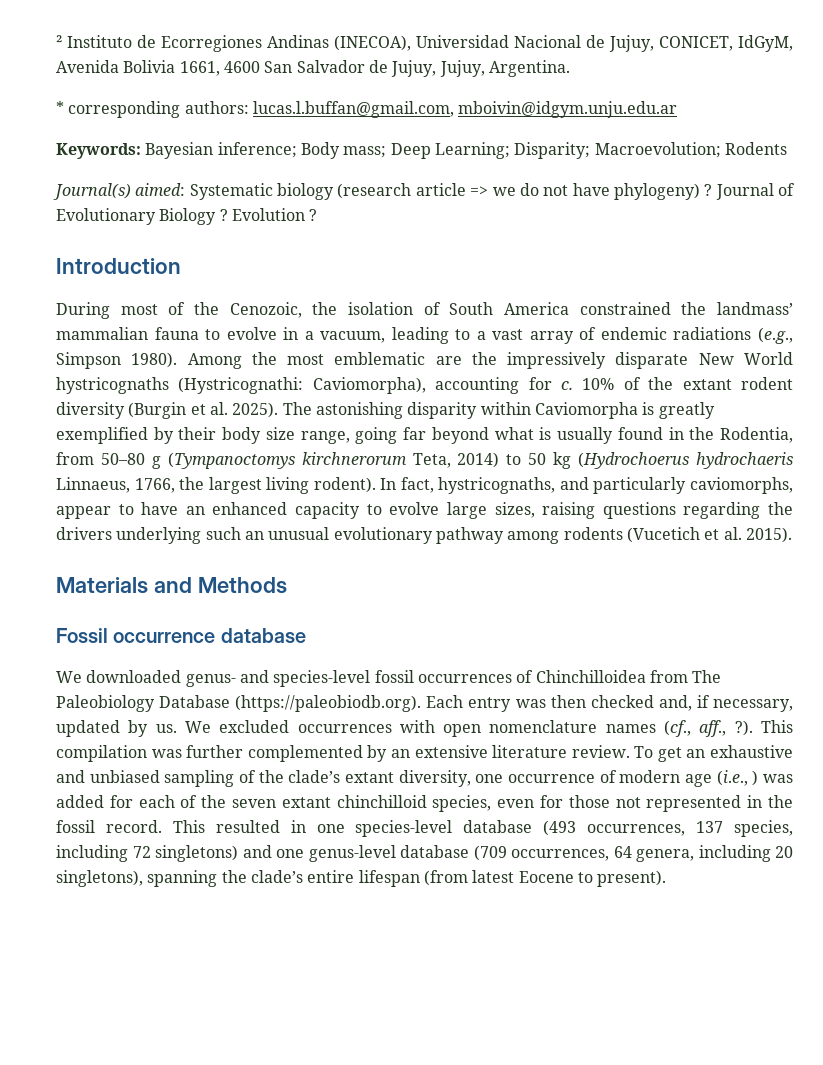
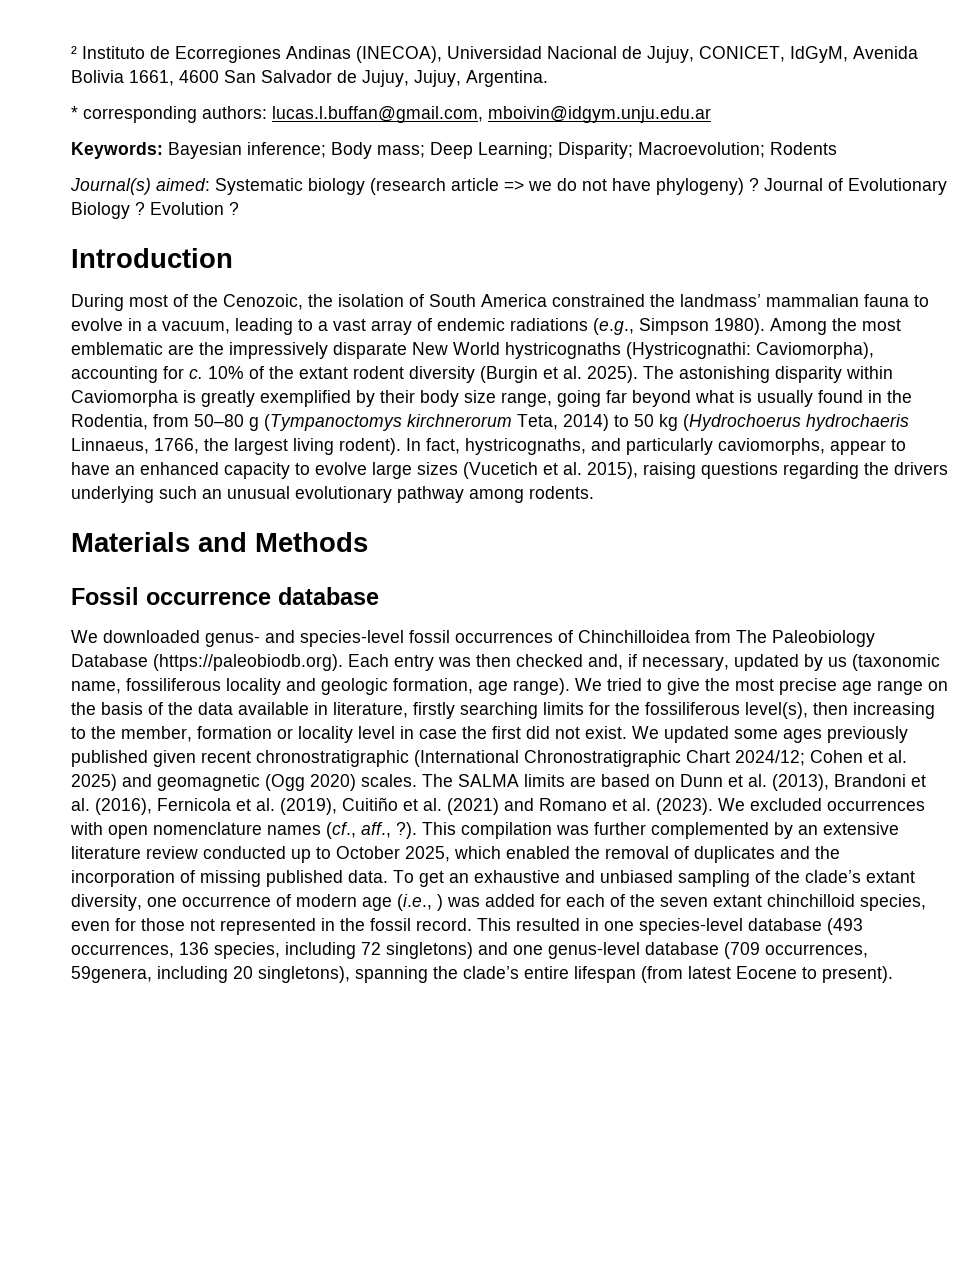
- In fact, hystricognaths, and particularly caviomorphs, appear to have an enhanced capacity to evolve large sizes, raising questions regarding the drivers underlying such an unusual evolutionary pathway among rodents (Vucetich et al. 2015).
+ In fact, hystricognaths, and particularly caviomorphs, appear to have an enhanced capacity to evolve large sizes (Vucetich et al. 2015), raising questions regarding the drivers underlying such an unusual evolutionary pathway among rodents.
- We downloaded genus- and species-level fossil occurrences of Chinchilloidea from The Paleobiology Database (https://paleobiodb.org). Each entry was then checked and, if necessary, updated by us.
+ We downloaded genus- and species-level fossil occurrences of Chinchilloidea from The Paleobiology Database (https://paleobiodb.org). Each entry was then checked and, if necessary, updated by us (taxonomic name, fossiliferous locality and geologic formation, age range). We tried to give the most precise age range on the basis of the data available in literature, firstly searching limits for the fossiliferous level(s), then increasing to the member, formation or locality level in case the first did not exist. We updated some ages previously published given recent chronostratigraphic (International Chronostratigraphic Chart 2024/12; Cohen et al. 2025) and geomagnetic (Ogg 2020) scales. The SALMA limits are based on Dunn et al. (2013), Brandoni et al. (2016), Fernicola et al. (2019), Cuitiño et al. (2021) and Romano et al. (2023).
- This compilation was further complemented by an extensive literature review.
+ This compilation was further complemented by an extensive literature review conducted up to October 2025, which enabled the removal of duplicates and the incorporation of missing published data.
- This resulted in one species-level database (493 occurrences, 137 species, including 72 singletons) and one genus-level database (709 occurrences, 64 genera, including 20 singletons), spanning the clade’s entire lifespan (from latest Eocene to present).
+ This resulted in one species-level database (493 occurrences, 136 species, including 72 singletons) and one genus-level database (709 occurrences, 59genera, including 20 singletons), spanning the clade’s entire lifespan (from latest Eocene to present).

